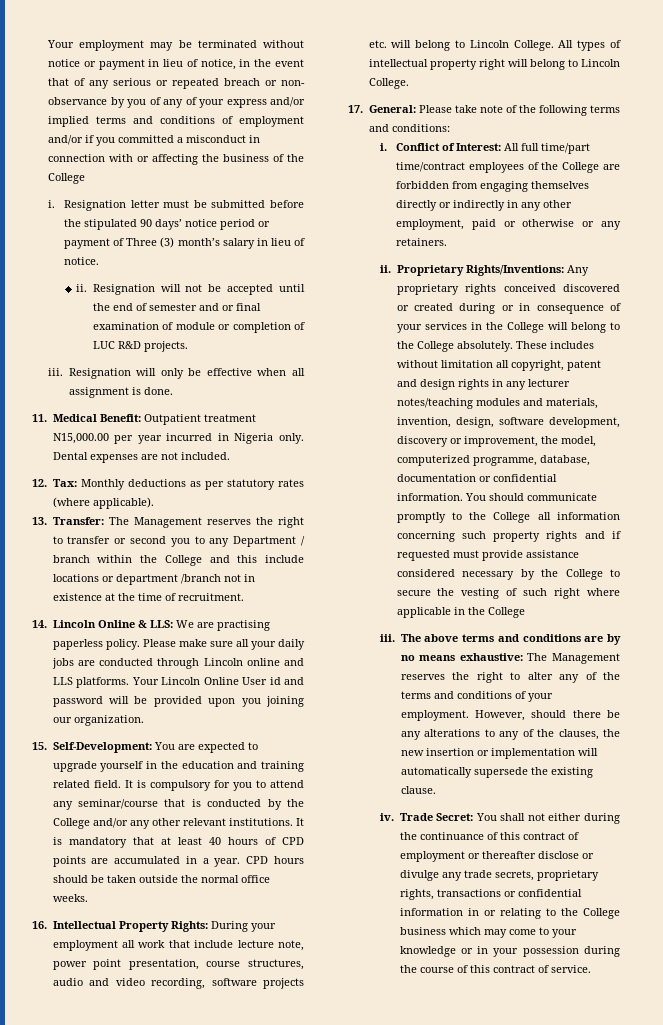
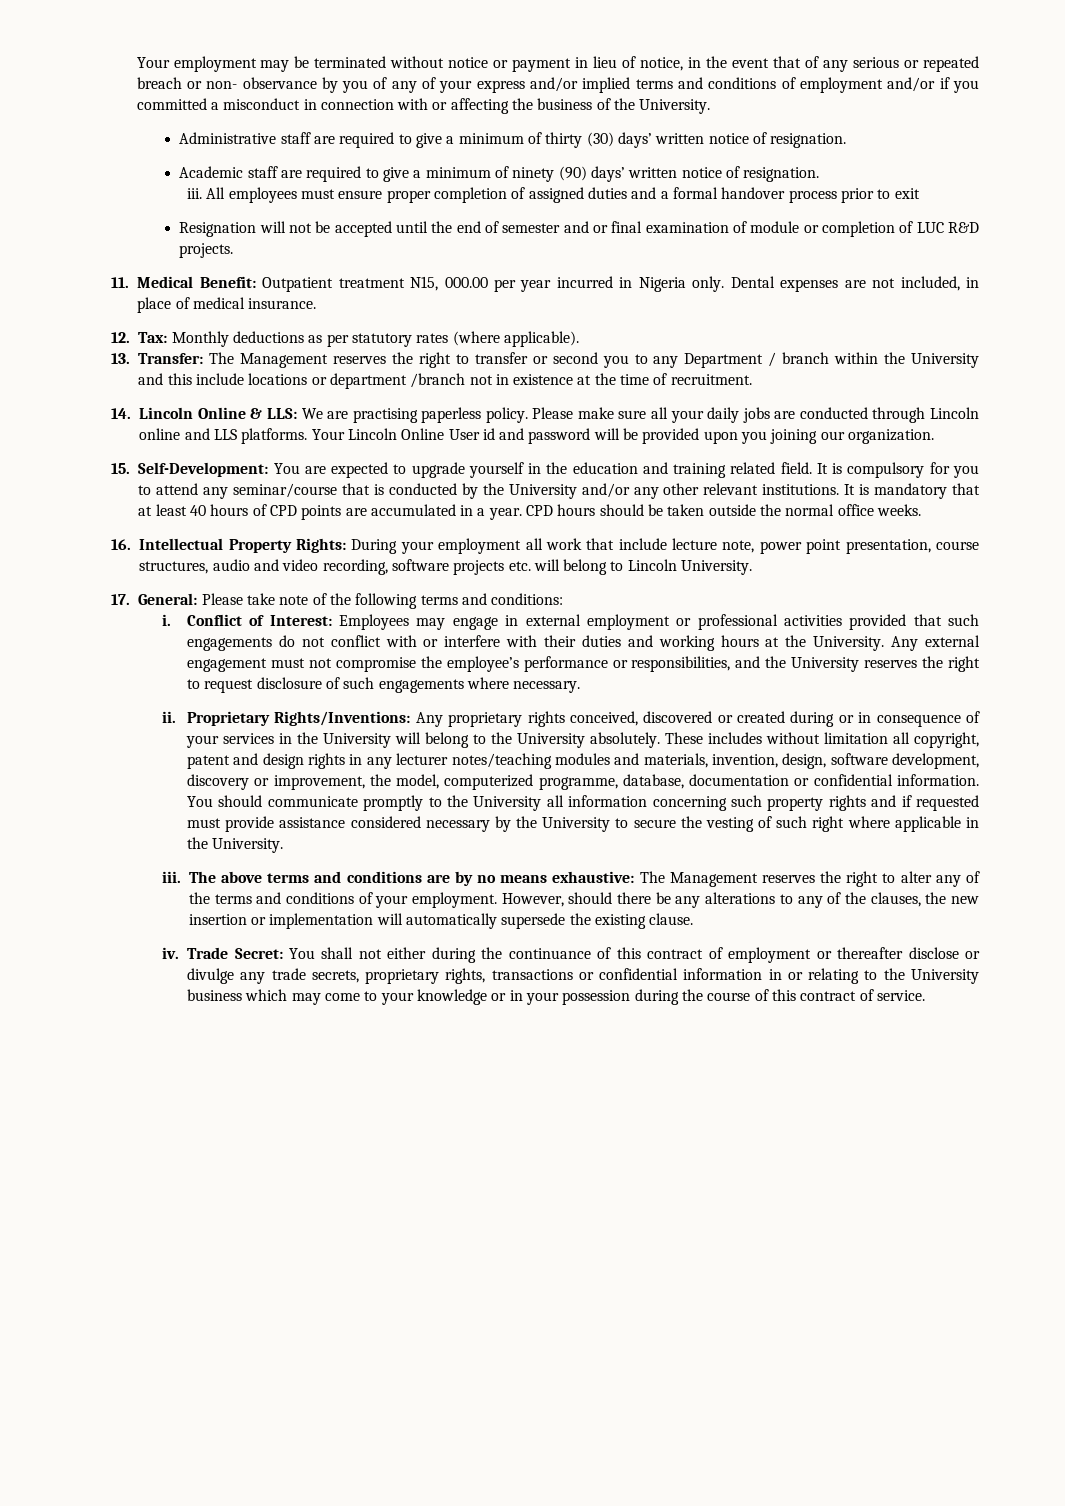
- Your employment may be terminated without notice or payment in lieu of notice, in the event that of any serious or repeated breach or non- observance by you of any of your express and/or implied terms and conditions of employment and/or if you committed a misconduct in connection with or affecting the business of the College
- i. Resignation letter must be submitted before the stipulated 90 days’ notice period or payment of Three (3) month’s salary in lieu of notice.
- ii. Resignation will not be accepted until the end of semester and or final examination of module or completion of LUC R&D projects.
+ Your employment may be terminated without notice or payment in lieu of notice, in the event that of any serious or repeated breach or non- observance by you of any of your express and/or implied terms and conditions of employment and/or if you committed a misconduct in connection with or affecting the business of the University.
+ Administrative staff are required to give a minimum of thirty (30) days’ written notice of resignation.
+ Academic staff are required to give a minimum of ninety (90) days’ written notice of resignation.
+ iii. All employees must ensure proper completion of assigned duties and a formal handover process prior to exit
+ Resignation will not be accepted until the end of semester and or final examination of module or completion of LUC R&D projects.
- iii. Resignation will only be effective when all assignment is done.
- 11. Medical Benefit: Outpatient treatment N15,000.00 per year incurred in Nigeria only.
+ 11. Medical Benefit: Outpatient treatment N15, 000.00 per year incurred in Nigeria only.
- Dental expenses are not included.
+ Dental expenses are not included, in place of medical insurance.
- 13. Transfer: The Management reserves the right to transfer or second you to any Department / branch within the College and this include locations or department /branch not in existence at the time of recruitment.
+ 13. Transfer: The Management reserves the right to transfer or second you to any Department / branch within the University and this include locations or department /branch not in existence at the time of recruitment.
- It is compulsory for you to attend any seminar/course that is conducted by the College and/or any other relevant institutions.
+ It is compulsory for you to attend any seminar/course that is conducted by the University and/or any other relevant institutions.
- 16. Intellectual Property Rights: During your employment all work that include lecture note, power point presentation, course structures, audio and video recording, software projects etc. will belong to Lincoln College. All types of intellectual property right will belong to Lincoln College.
+ 16. Intellectual Property Rights: During your employment all work that include lecture note, power point presentation, course structures, audio and video recording, software projects etc. will belong to Lincoln University.
- Conflict of Interest: All full time/part time/contract employees of the College are forbidden from engaging themselves directly or indirectly in any other employment, paid or otherwise or any retainers.
+ Conflict of Interest: Employees may engage in external employment or professional activities provided that such engagements do not conflict with or interfere with their duties and working hours at the University. Any external engagement must not compromise the employee’s performance or responsibilities, and the University reserves the right to request disclosure of such engagements where necessary.
- Proprietary Rights/Inventions: Any proprietary rights conceived discovered or created during or in consequence of your services in the College will belong to the College absolutely.
+ Proprietary Rights/Inventions: Any proprietary rights conceived, discovered or created during or in consequence of your services in the University will belong to the University absolutely.
- You should communicate promptly to the College all information concerning such property rights and if requested must provide assistance considered necessary by the College to secure the vesting of such right where applicable in the College
+ You should communicate promptly to the University all information concerning such property rights and if requested must provide assistance considered necessary by the University to secure the vesting of such right where applicable in the University.
- Trade Secret: You shall not either during the continuance of this contract of employment or thereafter disclose or divulge any trade secrets, proprietary rights, transactions or confidential information in or relating to the College business which may come to your knowledge or in your possession during the course of this contract of service.
+ Trade Secret: You shall not either during the continuance of this contract of employment or thereafter disclose or divulge any trade secrets, proprietary rights, transactions or confidential information in or relating to the University business which may come to your knowledge or in your possession during the course of this contract of service.

